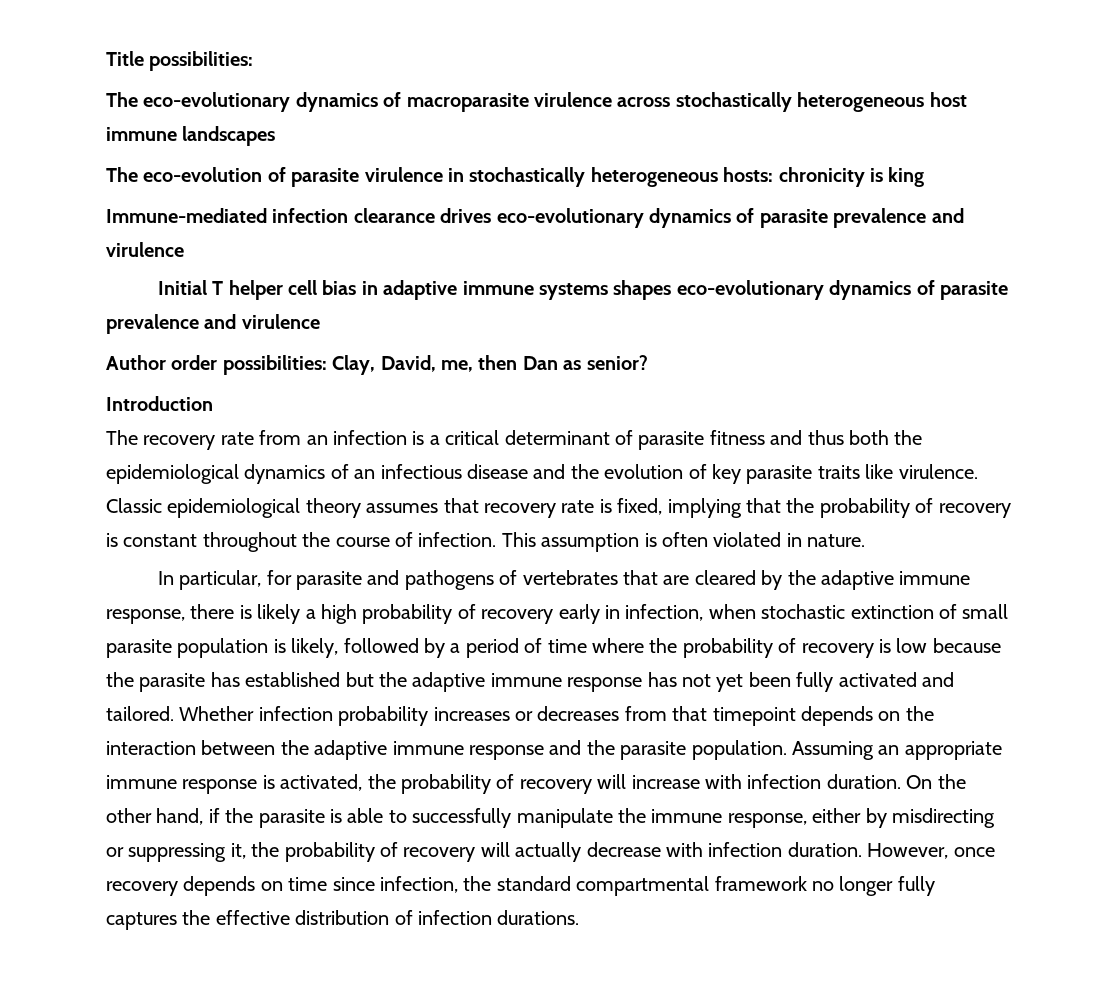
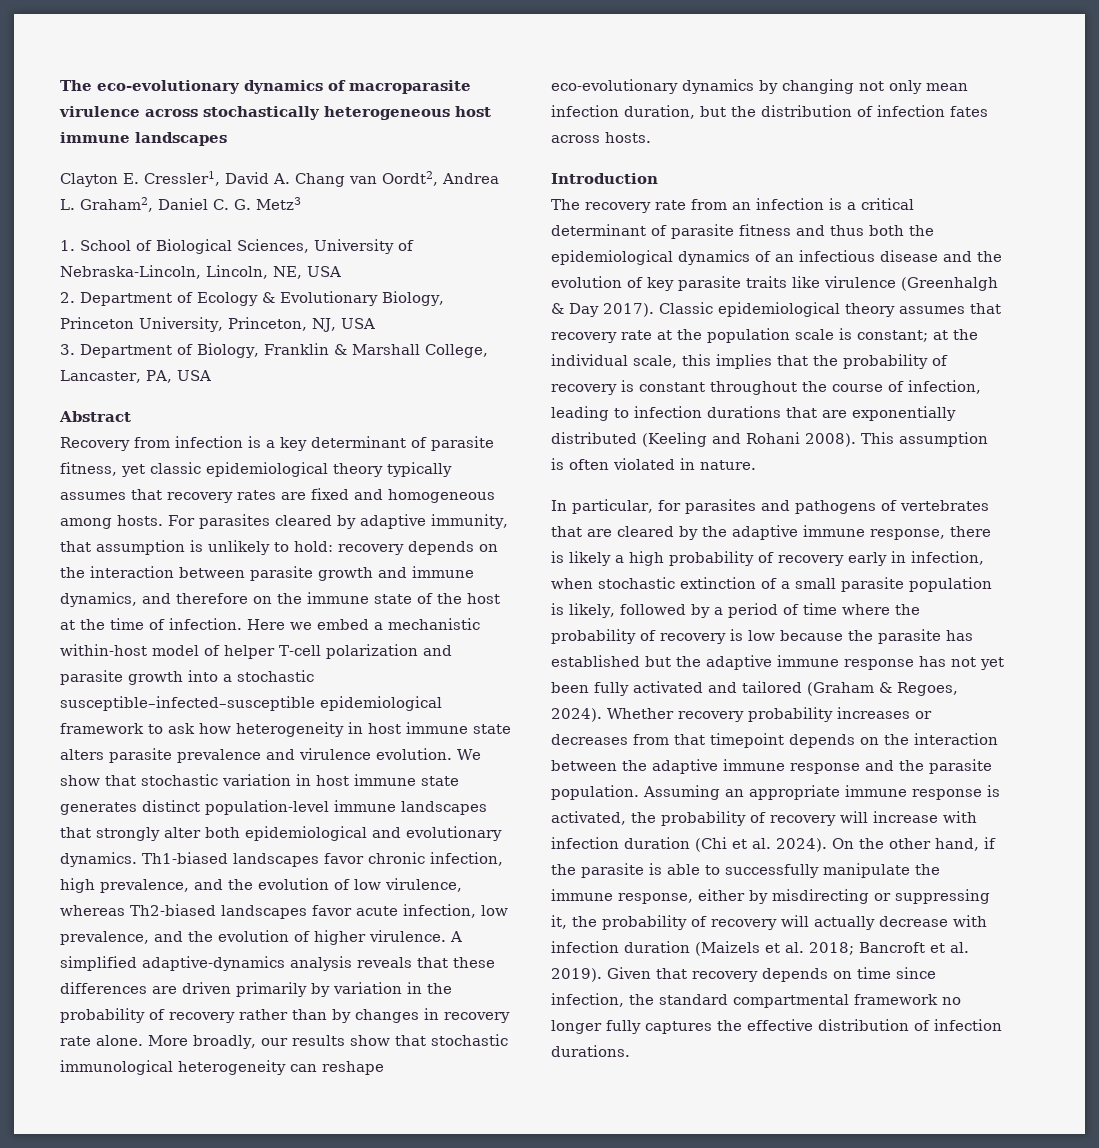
- Title possibilities:
- The eco-evolution of parasite virulence in stochastically heterogeneous hosts: chronicity is king
- Immune-mediated infection clearance drives eco-evolutionary dynamics of parasite prevalence and virulence
- Initial T helper cell bias in adaptive immune systems shapes eco-evolutionary dynamics of parasite prevalence and virulence
- Author order possibilities: Clay, David, me, then Dan as senior?
+ Clayton E. Cressler1, David A. Chang van Oordt2, Andrea L. Graham2, Daniel C. G. Metz3
+ 1. School of Biological Sciences, University of Nebraska-Lincoln, Lincoln, NE, USA
+ 2. Department of Ecology & Evolutionary Biology, Princeton University, Princeton, NJ, USA
+ 3. Department of Biology, Franklin & Marshall College, Lancaster, PA, USA
+ Abstract
+ Recovery from infection is a key determinant of parasite fitness, yet classic epidemiological theory typically assumes that recovery rates are fixed and homogeneous among hosts. For parasites cleared by adaptive immunity, that assumption is unlikely to hold: recovery depends on the interaction between parasite growth and immune dynamics, and therefore on the immune state of the host at the time of infection. Here we embed a mechanistic within-host model of helper T-cell polarization and parasite growth into a stochastic susceptible–infected–susceptible epidemiological framework to ask how heterogeneity in host immune state alters parasite prevalence and virulence evolution. We show that stochastic variation in host immune state generates distinct population-level immune landscapes that strongly alter both epidemiological and evolutionary dynamics. Th1-biased landscapes favor chronic infection, high prevalence, and the evolution of low virulence, whereas Th2-biased landscapes favor acute infection, low prevalence, and the evolution of higher virulence. A simplified adaptive-dynamics analysis reveals that these differences are driven primarily by variation in the probability of recovery rather than by changes in recovery rate alone. More broadly, our results show that stochastic immunological heterogeneity can reshape eco-evolutionary dynamics by changing not only mean infection duration, but the distribution of infection fates across hosts.
- The recovery rate from an infection is a critical determinant of parasite fitness and thus both the epidemiological dynamics of an infectious disease and the evolution of key parasite traits like virulence.
+ The recovery rate from an infection is a critical determinant of parasite fitness and thus both the epidemiological dynamics of an infectious disease and the evolution of key parasite traits like virulence (Greenhalgh & Day 2017).
- Classic epidemiological theory assumes that recovery rate is fixed, implying that the probability of recovery is constant throughout the course of infection.
+ Classic epidemiological theory assumes that recovery rate at the population scale is constant; at the individual scale, this implies that the probability of recovery is constant throughout the course of infection, leading to infection durations that are exponentially distributed (Keeling and Rohani 2008).
- In particular, for parasite and pathogens of vertebrates that are cleared by the adaptive immune response, there is likely a high probability of recovery early in infection, when stochastic extinction of small parasite population is likely, followed by a period of time where the probability of recovery is low because the parasite has established but the adaptive immune response has not yet been fully activated and tailored. Whether infection probability increases or decreases from that timepoint depends on the interaction between the adaptive immune response and the parasite population.
+ In particular, for parasites and pathogens of vertebrates that are cleared by the adaptive immune response, there is likely a high probability of recovery early in infection, when stochastic extinction of a small parasite population is likely, followed by a period of time where the probability of recovery is low because the parasite has established but the adaptive immune response has not yet been fully activated and tailored (Graham & Regoes, 2024). Whether recovery probability increases or decreases from that timepoint depends on the interaction between the adaptive immune response and the parasite population.
- Assuming an appropriate immune response is activated, the probability of recovery will increase with infection duration.
+ Assuming an appropriate immune response is activated, the probability of recovery will increase with infection duration (Chi et al. 2024).
- On the other hand, if the parasite is able to successfully manipulate the immune response, either by misdirecting or suppressing it, the probability of recovery will actually decrease with infection duration. However, once recovery depends on time since infection, the standard compartmental framework no longer fully captures the effective distribution of infection durations.
+ On the other hand, if the parasite is able to successfully manipulate the immune response, either by misdirecting or suppressing it, the probability of recovery will actually decrease with infection duration (Maizels et al. 2018; Bancroft et al. 2019). Given that recovery depends on time since infection, the standard compartmental framework no longer fully captures the effective distribution of infection durations.

